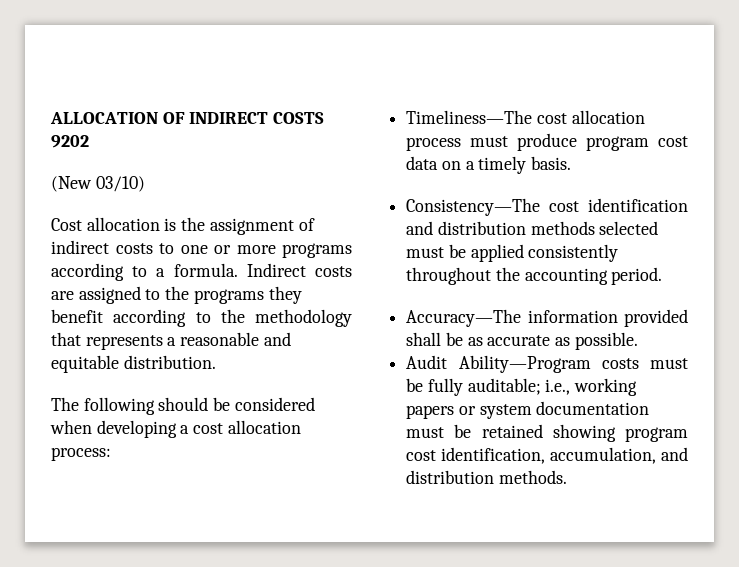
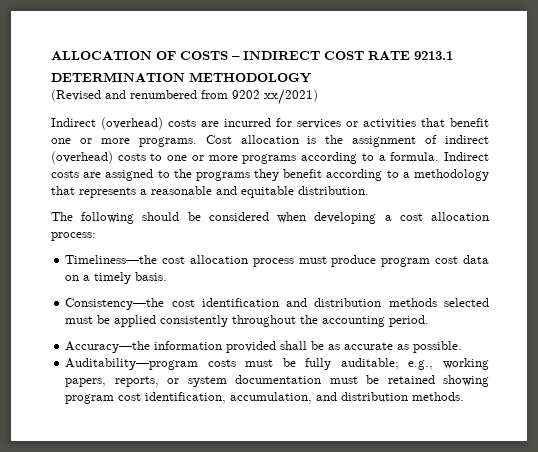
- ALLOCATION OF INDIRECT COSTS 9202
- (New 03/10)
- Cost allocation is the assignment of indirect costs to one or more programs according to a formula.
+ ALLOCATION OF COSTS – INDIRECT COST RATE 9213.1
+ DETERMINATION METHODOLOGY
+ (Revised and renumbered from 9202 xx/2021)
+ Indirect (overhead) costs are incurred for services or activities that benefit one or more programs. Cost allocation is the assignment of indirect (overhead) costs to one or more programs according to a formula.
- Indirect costs are assigned to the programs they benefit according to the methodology that represents a reasonable and equitable distribution.
+ Indirect costs are assigned to the programs they benefit according to a methodology that represents a reasonable and equitable distribution.
- Timeliness—The cost allocation process must produce program cost data on a timely basis.
+ Timeliness—the cost allocation process must produce program cost data on a timely basis.
- Consistency—The cost identification and distribution methods selected must be applied consistently throughout the accounting period.
+ Consistency—the cost identification and distribution methods selected must be applied consistently throughout the accounting period.
- Accuracy—The information provided shall be as accurate as possible.
+ Accuracy—the information provided shall be as accurate as possible.
- Audit Ability—Program costs must be fully auditable; i.e., working papers or system documentation must be retained showing program cost identification, accumulation, and distribution methods.
+ Auditability—program costs must be fully auditable; e.g., working papers, reports, or system documentation must be retained showing program cost identification, accumulation, and distribution methods.

